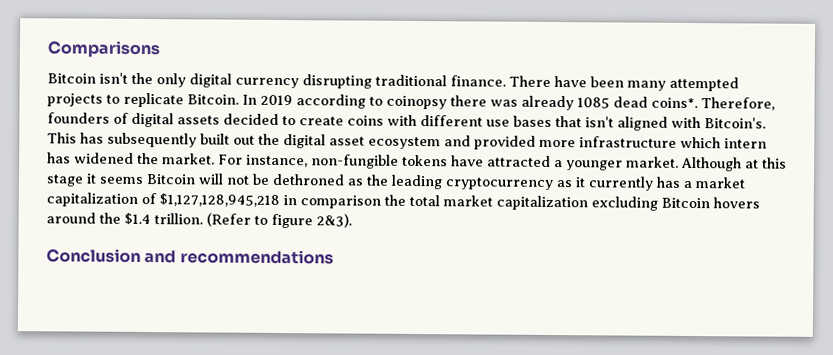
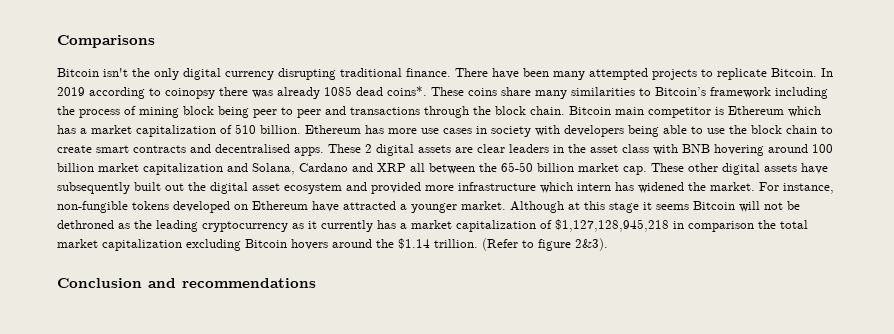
- Therefore, founders of digital assets decided to create coins with different use bases that isn't aligned with Bitcoin's. This has subsequently built out the digital asset ecosystem and provided more infrastructure which intern has widened the market.
+ These coins share many similarities to Bitcoin’s framework including the process of mining block being peer to peer and transactions through the block chain. Bitcoin main competitor is Ethereum which has a market capitalization of 510 billion. Ethereum has more use cases in society with developers being able to use the block chain to create smart contracts and decentralised apps. These 2 digital assets are clear leaders in the asset class with BNB hovering around 100 billion market capitalization and Solana, Cardano and XRP all between the 65-50 billion market cap. These other digital assets have subsequently built out the digital asset ecosystem and provided more infrastructure which intern has widened the market.
- For instance, non-fungible tokens have attracted a younger market.
+ For instance, non-fungible tokens developed on Ethereum have attracted a younger market.
- Although at this stage it seems Bitcoin will not be dethroned as the leading cryptocurrency as it currently has a market capitalization of $1,127,128,945,218 in comparison the total market capitalization excluding Bitcoin hovers around the $1.4 trillion.
+ Although at this stage it seems Bitcoin will not be dethroned as the leading cryptocurrency as it currently has a market capitalization of $1,127,128,945,218 in comparison the total market capitalization excluding Bitcoin hovers around the $1.14 trillion.

